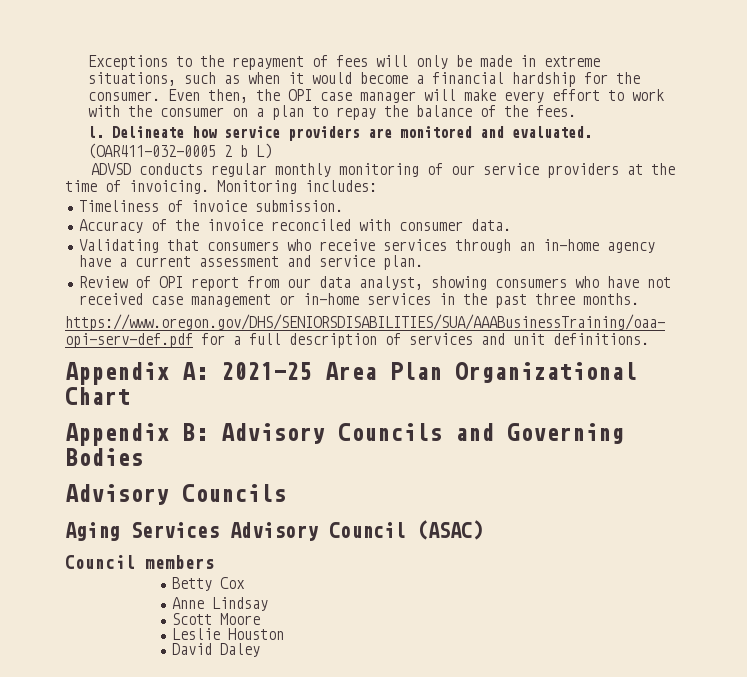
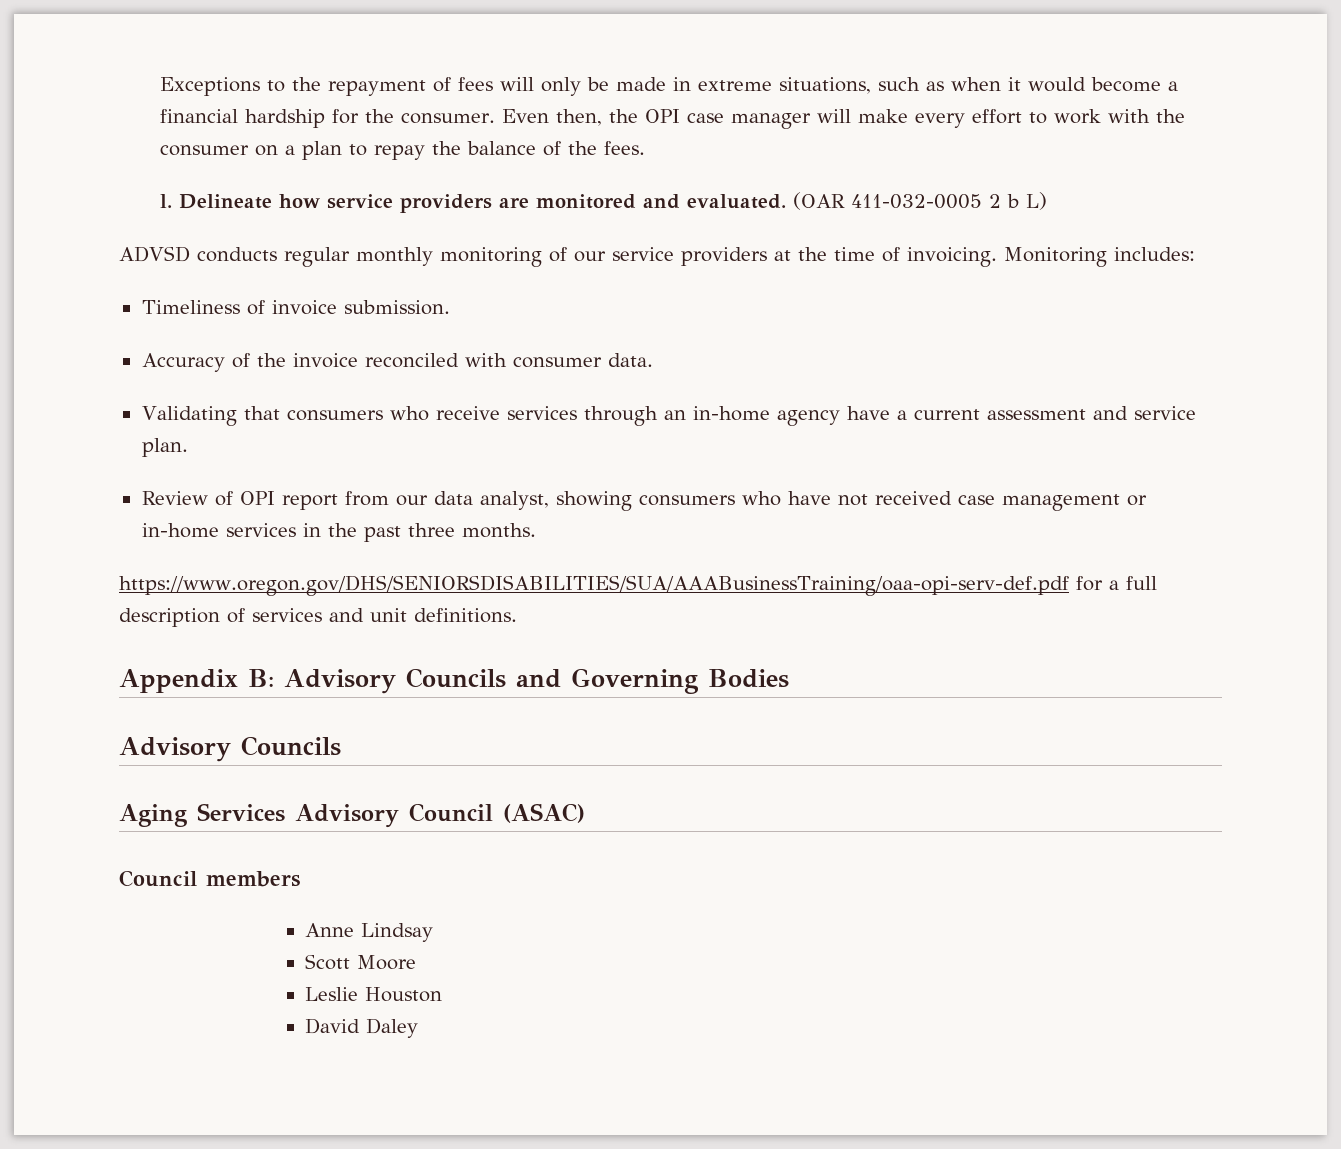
- (OAR411-032-0005 2 b L)
+ (OAR 411-032-0005 2 b L)
- Appendix A: 2021-25 Area Plan Organizational Chart
- Betty Cox

